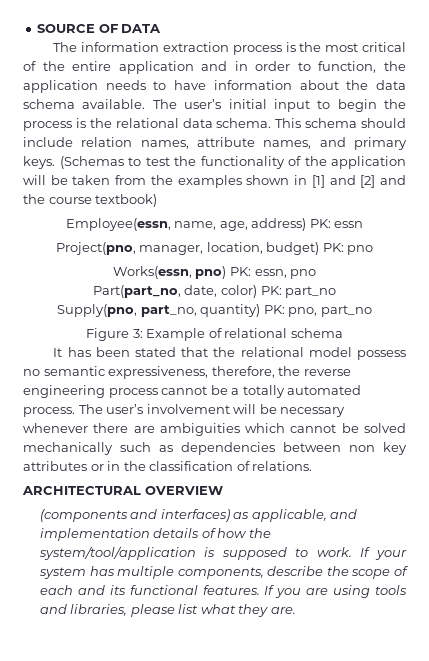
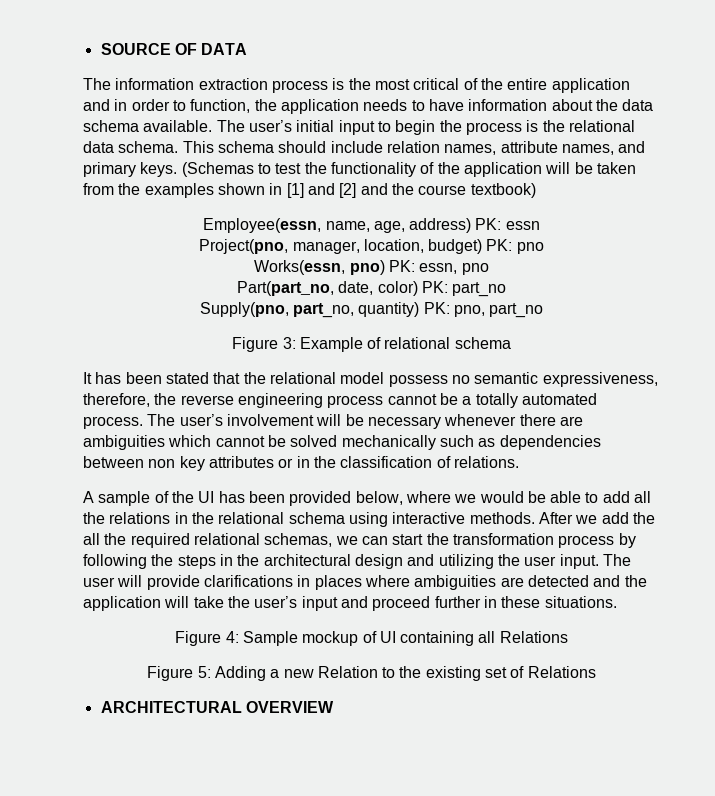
+ A sample of the UI has been provided below, where we would be able to add all the relations in the relational schema using interactive methods. After we add the all the required relational schemas, we can start the transformation process by following the steps in the architectural design and utilizing the user input. The user will provide clarifications in places where ambiguities are detected and the application will take the user’s input and proceed further in these situations.
+ Figure 4: Sample mockup of UI containing all Relations
+ Figure 5: Adding a new Relation to the existing set of Relations
  ARCHITECTURAL OVERVIEW
- (components and interfaces) as applicable, and implementation details of how the system/tool/application is supposed to work. If your system has multiple components, describe the scope of each and its functional features. If you are using tools and libraries, please list what they are.

